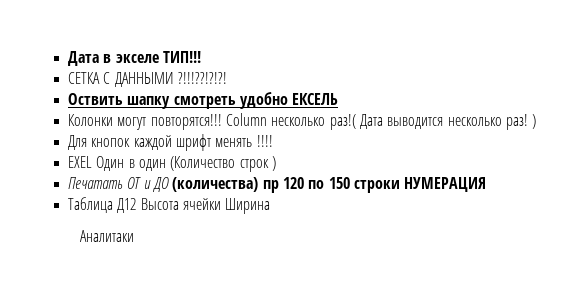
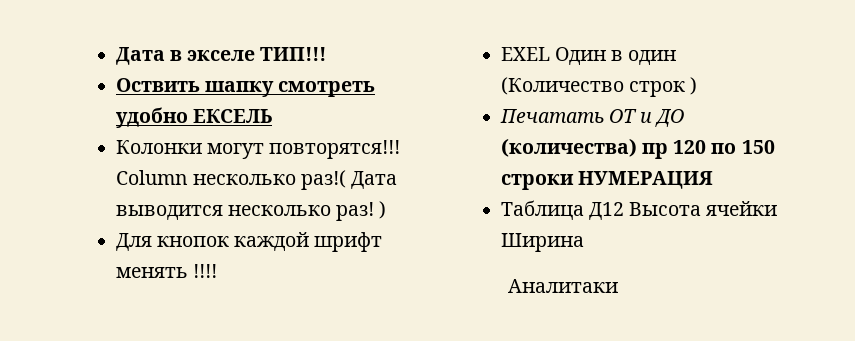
- СЕТКА С ДАННЫМИ ?!!!??!?!?!

